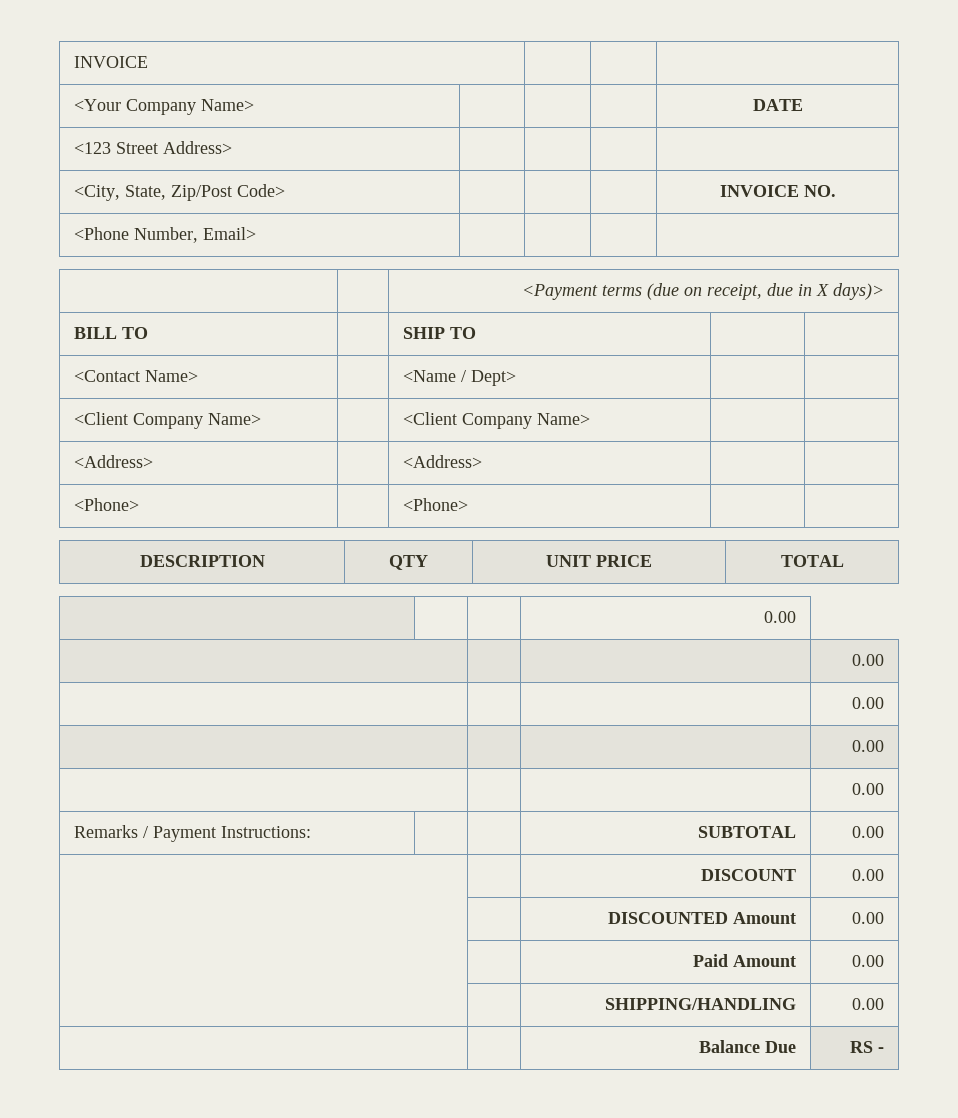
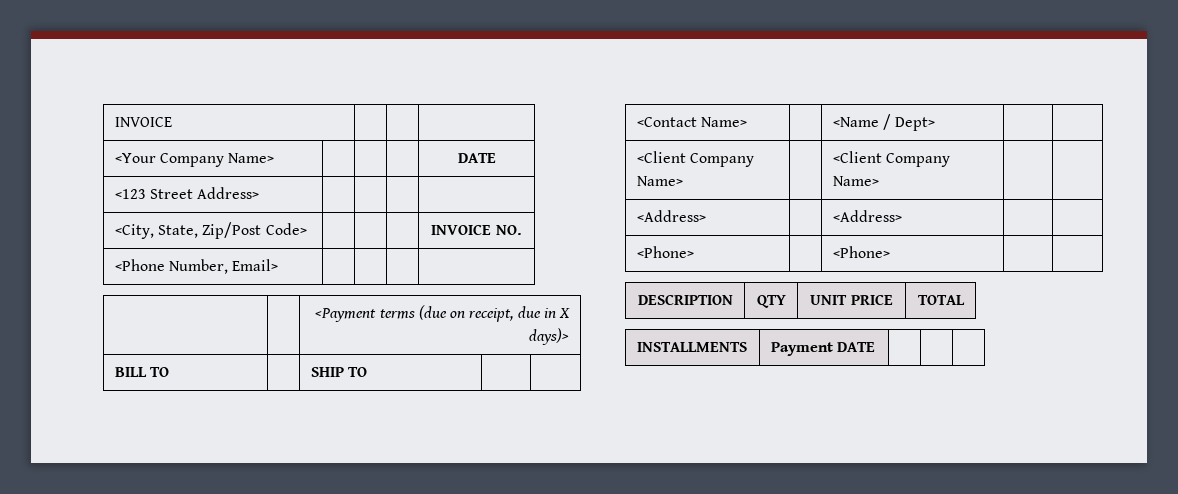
  DESCRIPTION | QTY | UNIT PRICE | TOTAL
- | | | 0.00
- | | | 0.00
- | | | 0.00
- | | | 0.00
- | | | 0.00
- Remarks / Payment Instructions: | | | SUBTOTAL | 0.00
- | | DISCOUNT | 0.00
- | | DISCOUNTED Amount | 0.00
- | | Paid Amount | 0.00
- | | SHIPPING/HANDLING | 0.00
- | | Balance Due | RS -
+ INSTALLMENTS | Payment DATE | | |

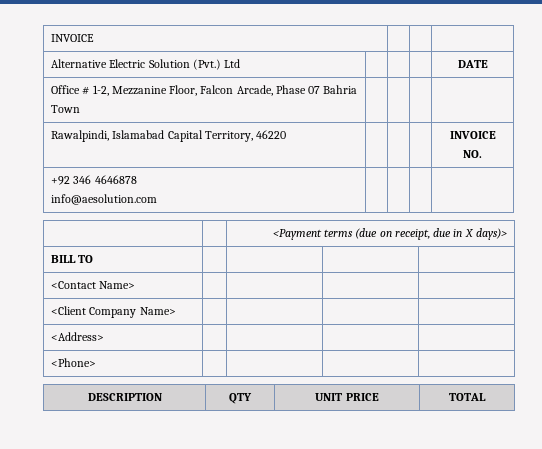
- <Your Company Name> | | | | DATE
- <123 Street Address> | | | |
- <City, State, Zip/Post Code> | | | | INVOICE NO.
- <Phone Number, Email> | | | |
+ Alternative Electric Solution (Pvt.) Ltd | | | | DATE
+ Office # 1-2, Mezzanine Floor, Falcon Arcade, Phase 07 Bahria Town | | | |
+ Rawalpindi, Islamabad Capital Territory, 46220 | | | | INVOICE NO.
+ +92 346 4646878
+ info@aesolution.com | | | |
- BILL TO | | SHIP TO | |
+ BILL TO | | | |
- <Contact Name> | | <Name / Dept> | |
- <Client Company Name> | | <Client Company Name> | |
- <Address> | | <Address> | |
- <Phone> | | <Phone> | |
+ <Contact Name> | | | |
+ <Client Company Name> | | | |
+ <Address> | | | |
+ <Phone> | | | |
- INSTALLMENTS | Payment DATE | | |

